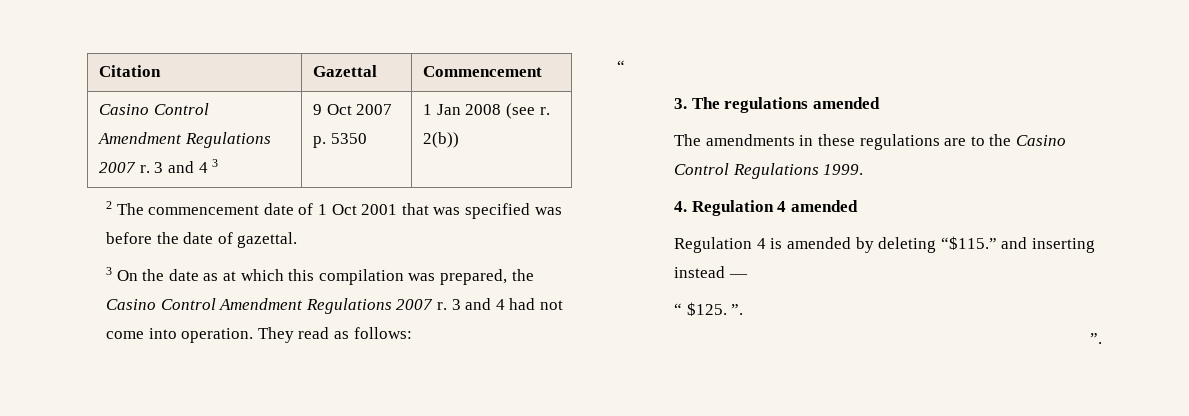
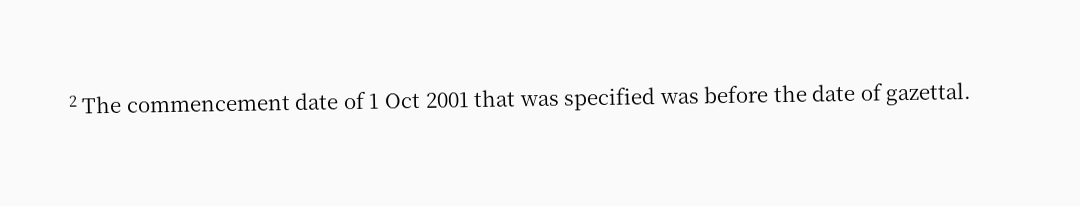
- Citation | Gazettal | Commencement
- Casino Control Amendment Regulations 2007 r. 3 and 4 3 | 9 Oct 2007 p. 5350 | 1 Jan 2008 (see r. 2(b))
- 3 On the date as at which this compilation was prepared, the Casino Control Amendment Regulations 2007 r. 3 and 4 had not come into operation. They read as follows:
- “
- 3. The regulations amended
- The amendments in these regulations are to the Casino Control Regulations 1999.
- 4. Regulation 4 amended
- Regulation 4 is amended by deleting “$115.” and inserting instead —
- “ $125. ”.
- ”.

